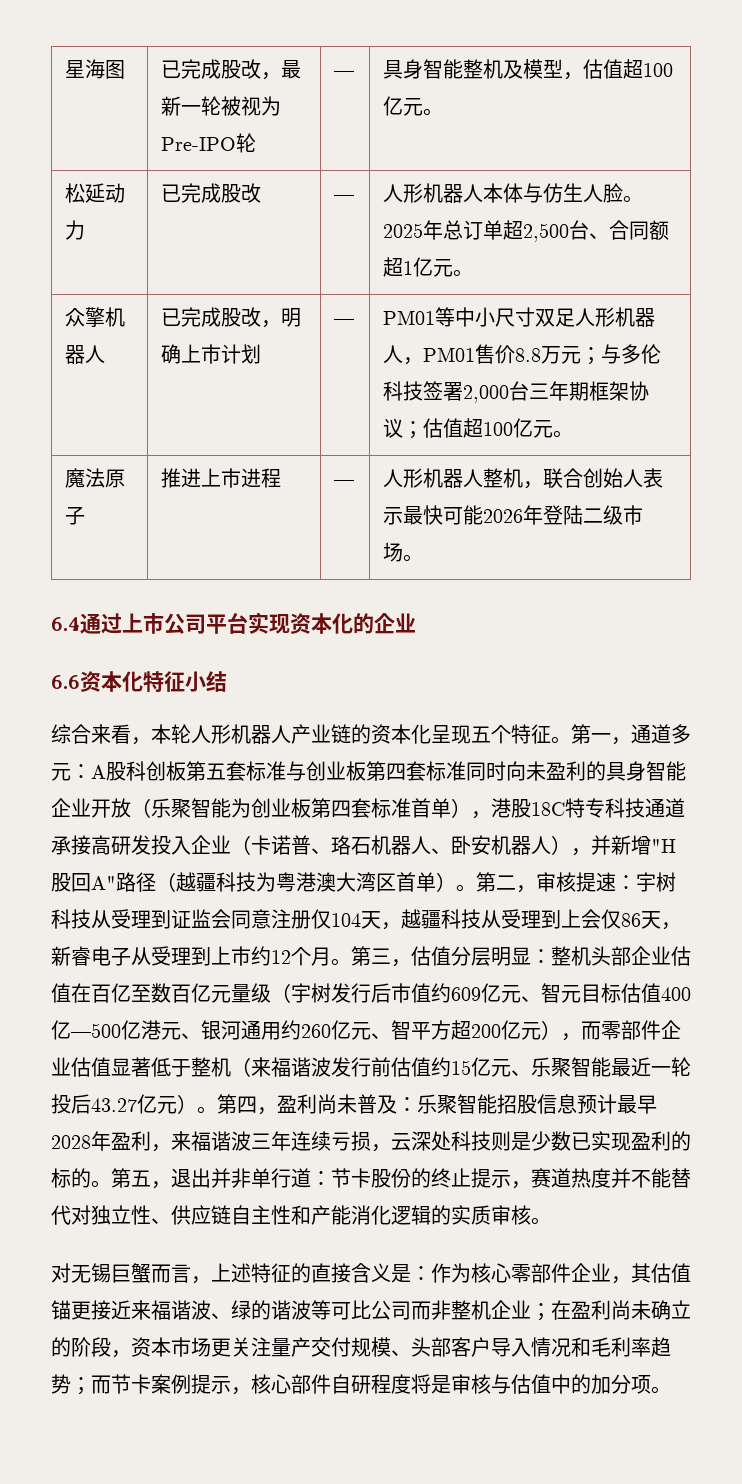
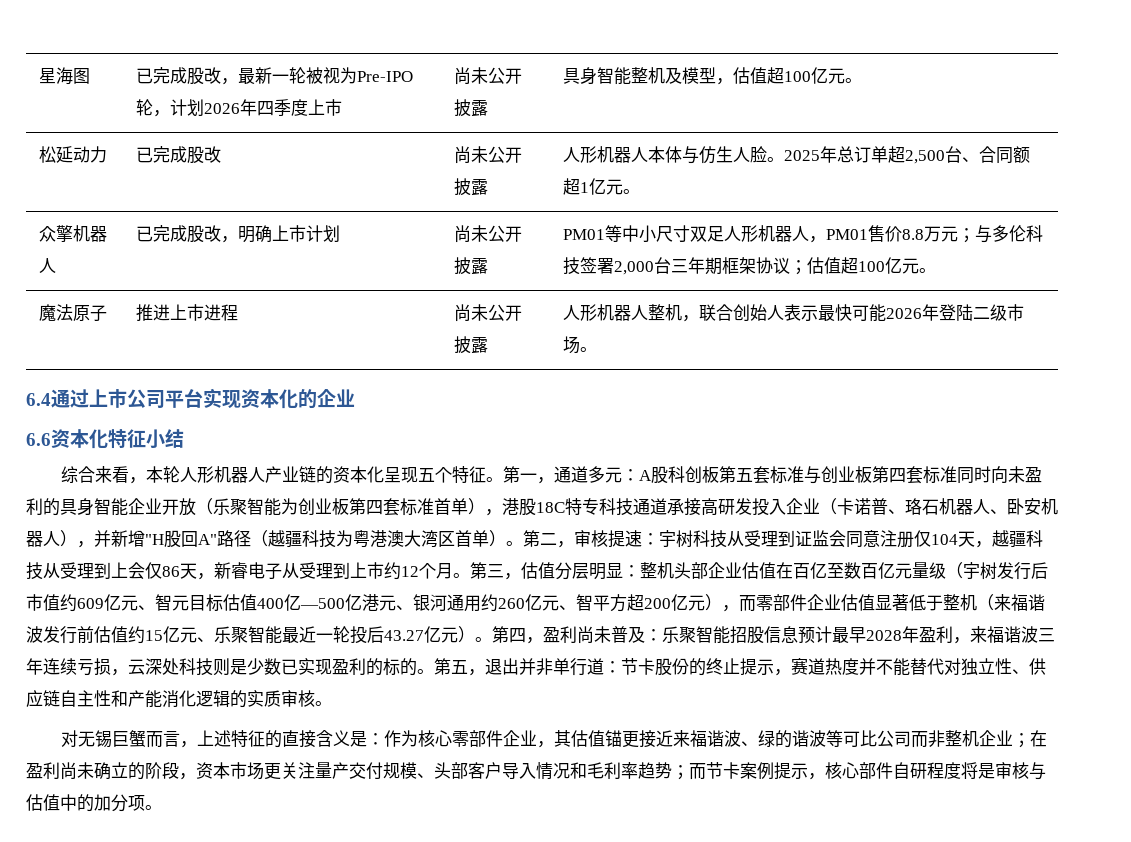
- 星海图 | 已完成股改，最新一轮被视为Pre-IPO轮 | — | 具身智能整机及模型，估值超100亿元。
+ 星海图 | 已完成股改，最新一轮被视为Pre-IPO轮，计划2026年四季度上市 | 尚未公开披露 | 具身智能整机及模型，估值超100亿元。
- 松延动力 | 已完成股改 | — | 人形机器人本体与仿生人脸。2025年总订单超2,500台、合同额超1亿元。
+ 松延动力 | 已完成股改 | 尚未公开披露 | 人形机器人本体与仿生人脸。2025年总订单超2,500台、合同额超1亿元。
- 众擎机器人 | 已完成股改，明确上市计划 | — | PM01等中小尺寸双足人形机器人，PM01售价8.8万元；与多伦科技签署2,000台三年期框架协议；估值超100亿元。
+ 众擎机器人 | 已完成股改，明确上市计划 | 尚未公开披露 | PM01等中小尺寸双足人形机器人，PM01售价8.8万元；与多伦科技签署2,000台三年期框架协议；估值超100亿元。
- 魔法原子 | 推进上市进程 | — | 人形机器人整机，联合创始人表示最快可能2026年登陆二级市场。
+ 魔法原子 | 推进上市进程 | 尚未公开披露 | 人形机器人整机，联合创始人表示最快可能2026年登陆二级市场。

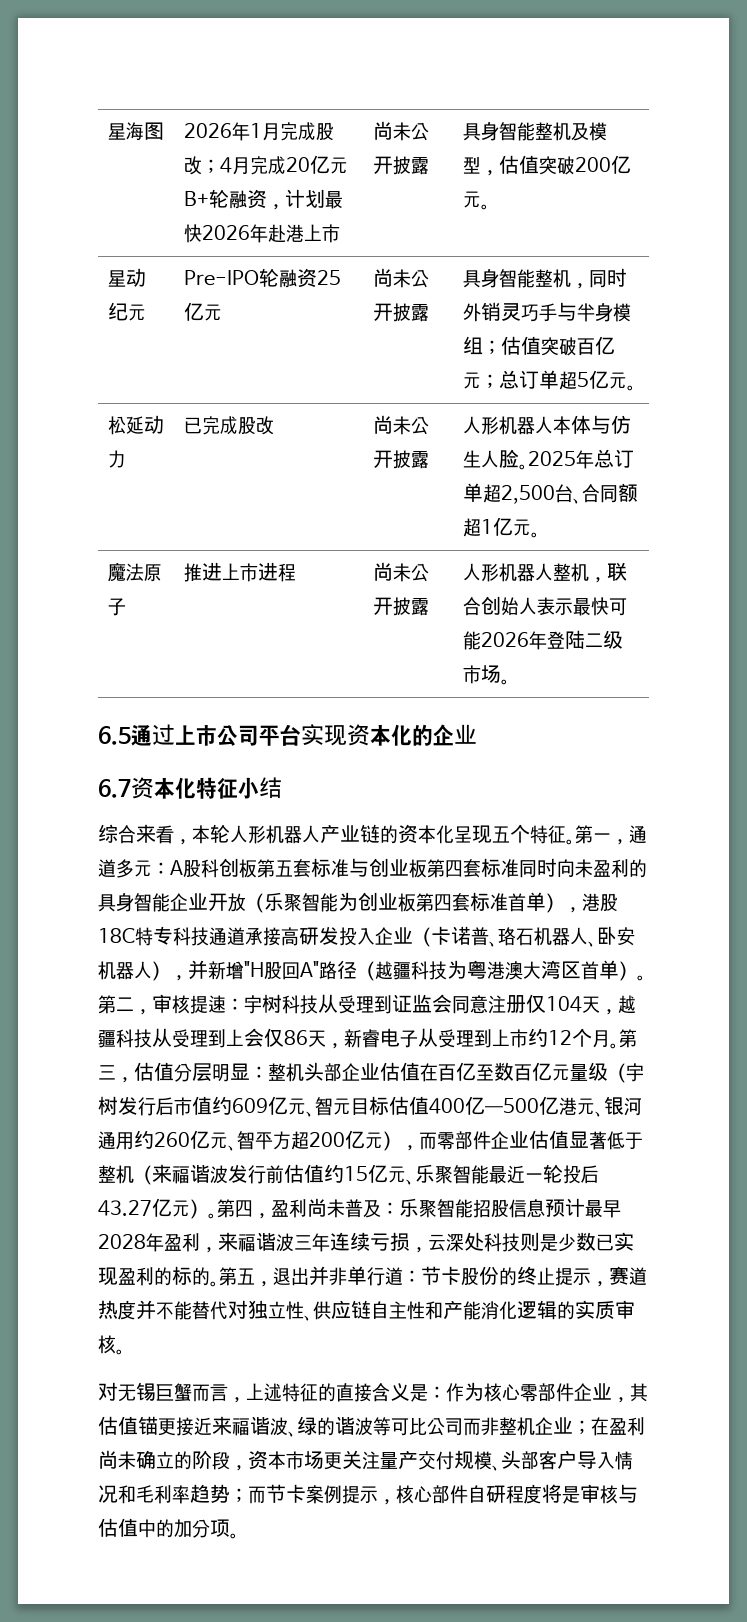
- 星海图 | 已完成股改，最新一轮被视为Pre-IPO轮，计划2026年四季度上市 | 尚未公开披露 | 具身智能整机及模型，估值超100亿元。
+ 星海图 | 2026年1月完成股改；4月完成20亿元B+轮融资，计划最快2026年赴港上市 | 尚未公开披露 | 具身智能整机及模型，估值突破200亿元。
+ 星动纪元 | Pre-IPO轮融资25亿元 | 尚未公开披露 | 具身智能整机，同时外销灵巧手与半身模组；估值突破百亿元；总订单超5亿元。
- 众擎机器人 | 已完成股改，明确上市计划 | 尚未公开披露 | PM01等中小尺寸双足人形机器人，PM01售价8.8万元；与多伦科技签署2,000台三年期框架协议；估值超100亿元。
- 6.4通过上市公司平台实现资本化的企业
+ 6.5通过上市公司平台实现资本化的企业
- 6.6资本化特征小结
+ 6.7资本化特征小结

